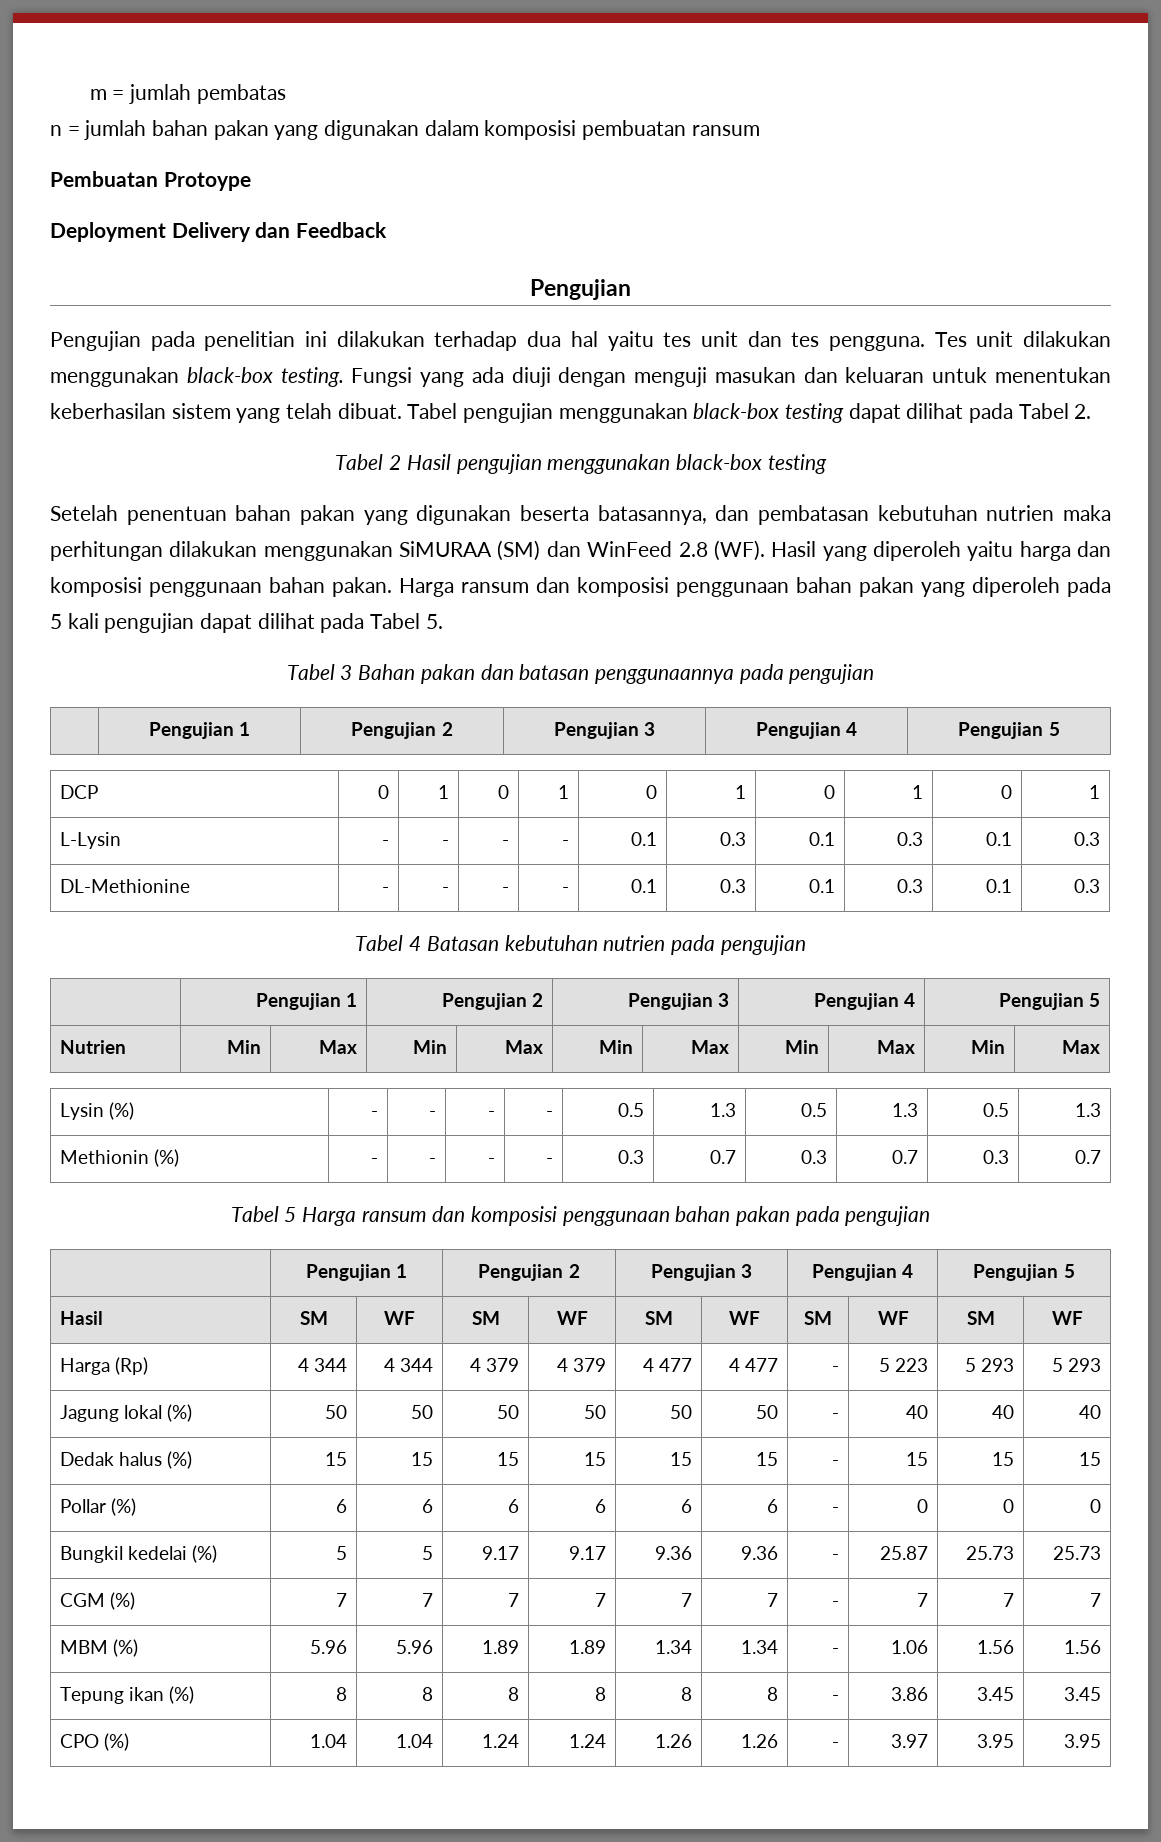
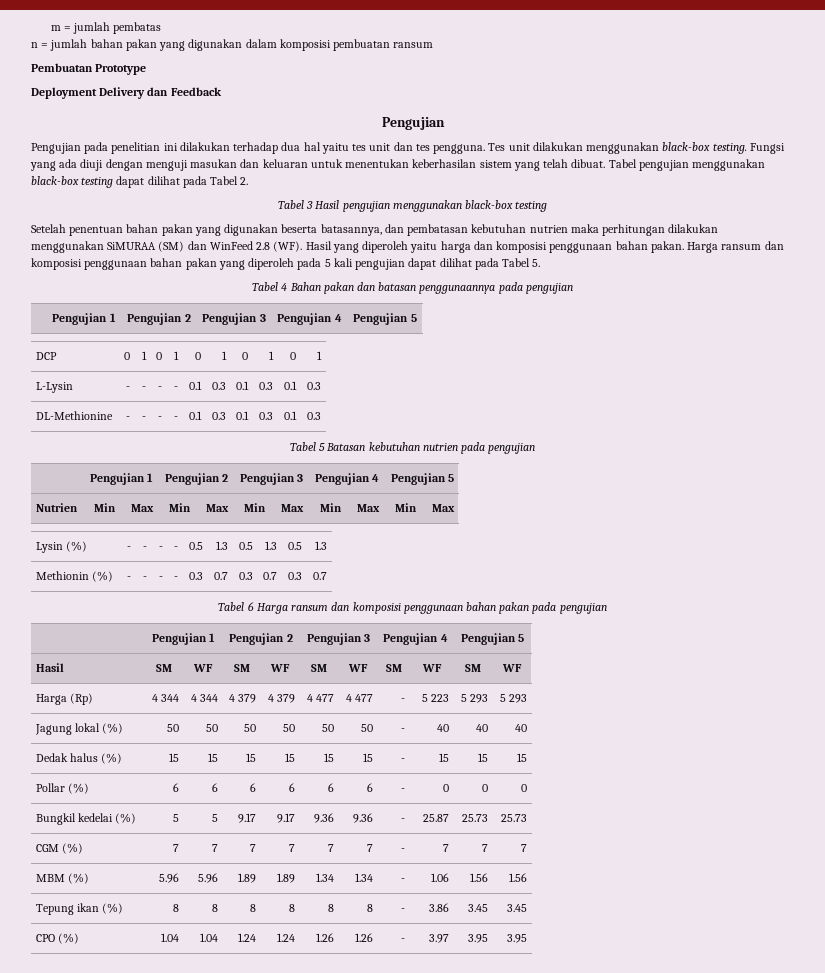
- Pembuatan Protoype
+ Pembuatan Prototype
- Tabel 2 Hasil pengujian menggunakan black-box testing
+ Tabel 3 Hasil pengujian menggunakan black-box testing
- Tabel 3 Bahan pakan dan batasan penggunaannya pada pengujian
+ Tabel 4 Bahan pakan dan batasan penggunaannya pada pengujian
- Tabel 4 Batasan kebutuhan nutrien pada pengujian
+ Tabel 5 Batasan kebutuhan nutrien pada pengujian
- Tabel 5 Harga ransum dan komposisi penggunaan bahan pakan pada pengujian
+ Tabel 6 Harga ransum dan komposisi penggunaan bahan pakan pada pengujian

